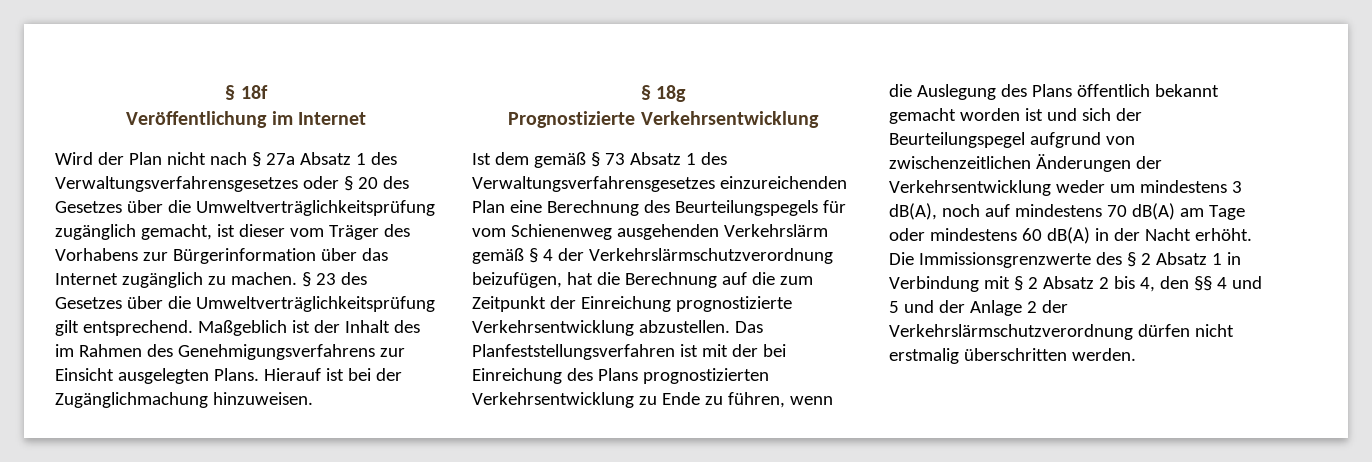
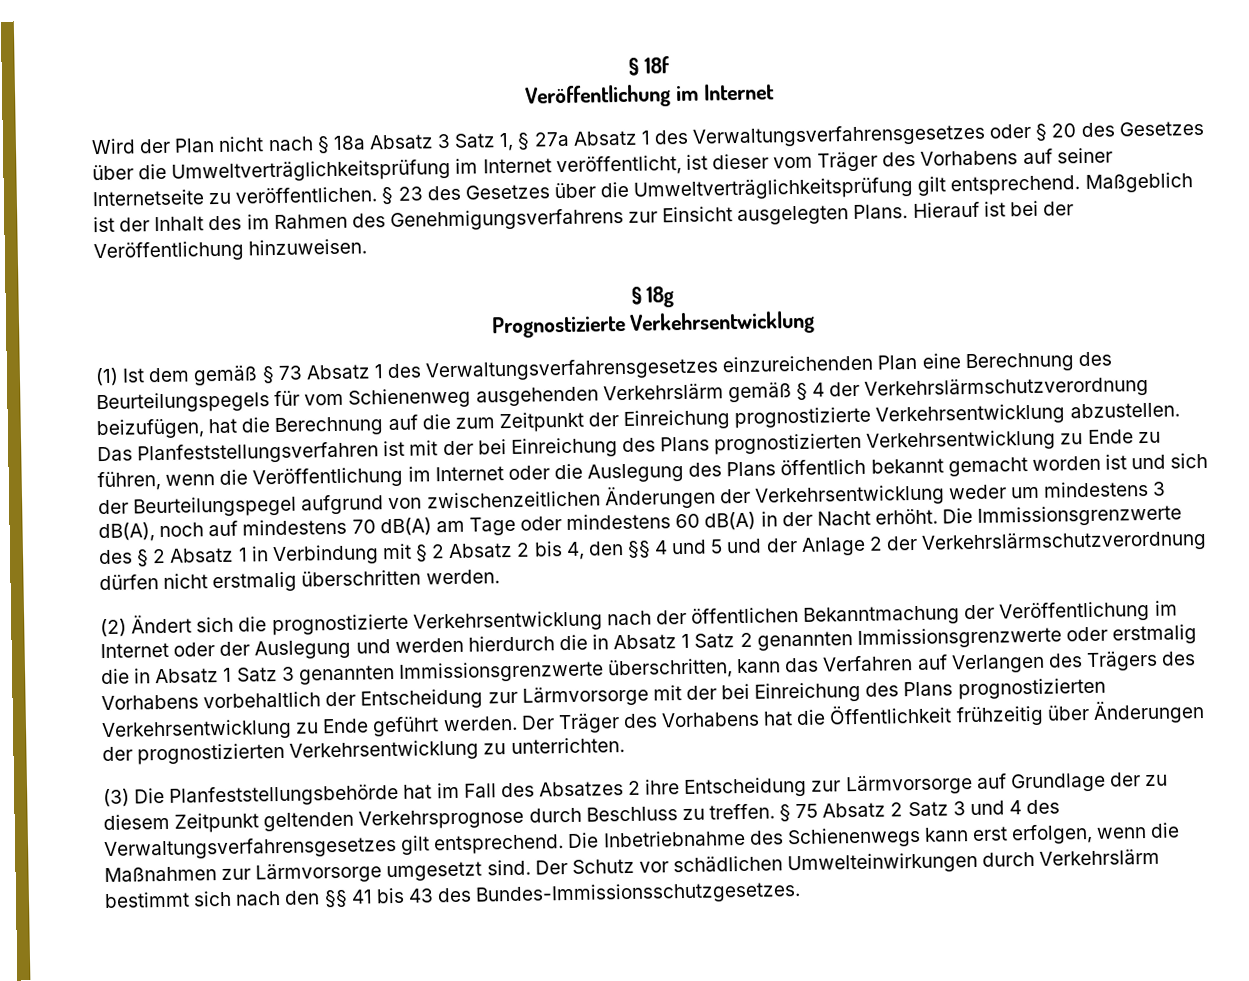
- Wird der Plan nicht nach § 27a Absatz 1 des Verwaltungsverfahrensgesetzes oder § 20 des Gesetzes über die Umweltverträglichkeitsprüfung zugänglich gemacht, ist dieser vom Träger des Vorhabens zur Bürgerinformation über das Internet zugänglich zu machen.
+ Wird der Plan nicht nach § 18a Absatz 3 Satz 1, § 27a Absatz 1 des Verwaltungsverfahrensgesetzes oder § 20 des Gesetzes über die Umweltverträglichkeitsprüfung im Internet veröffentlicht, ist dieser vom Träger des Vorhabens auf seiner Internetseite zu veröffentlichen.
- Hierauf ist bei der Zugänglichmachung hinzuweisen.
+ Hierauf ist bei der Veröffentlichung hinzuweisen.
- Ist dem gemäß § 73 Absatz 1 des Verwaltungsverfahrensgesetzes einzureichenden Plan eine Berechnung des Beurteilungspegels für vom Schienenweg ausgehenden Verkehrslärm gemäß § 4 der Verkehrslärmschutzverordnung beizufügen, hat die Berechnung auf die zum Zeitpunkt der Einreichung prognostizierte Verkehrsentwicklung abzustellen.
+ (1) Ist dem gemäß § 73 Absatz 1 des Verwaltungsverfahrensgesetzes einzureichenden Plan eine Berechnung des Beurteilungspegels für vom Schienenweg ausgehenden Verkehrslärm gemäß § 4 der Verkehrslärmschutzverordnung beizufügen, hat die Berechnung auf die zum Zeitpunkt der Einreichung prognostizierte Verkehrsentwicklung abzustellen.
- Das Planfeststellungsverfahren ist mit der bei Einreichung des Plans prognostizierten Verkehrsentwicklung zu Ende zu führen, wenn die Auslegung des Plans öffentlich bekannt gemacht worden ist und sich der Beurteilungspegel aufgrund von zwischenzeitlichen Änderungen der Verkehrsentwicklung weder um mindestens 3 dB(A), noch auf mindestens 70 dB(A) am Tage oder mindestens 60 dB(A) in der Nacht erhöht.
+ Das Planfeststellungsverfahren ist mit der bei Einreichung des Plans prognostizierten Verkehrsentwicklung zu Ende zu führen, wenn die Veröffentlichung im Internet oder die Auslegung des Plans öffentlich bekannt gemacht worden ist und sich der Beurteilungspegel aufgrund von zwischenzeitlichen Änderungen der Verkehrsentwicklung weder um mindestens 3 dB(A), noch auf mindestens 70 dB(A) am Tage oder mindestens 60 dB(A) in der Nacht erhöht.
+ (2) Ändert sich die prognostizierte Verkehrsentwicklung nach der öffentlichen Bekanntmachung der Veröffentlichung im Internet oder der Auslegung und werden hierdurch die in Absatz 1 Satz 2 genannten Immissionsgrenzwerte oder erstmalig die in Absatz 1 Satz 3 genannten Immissionsgrenzwerte überschritten, kann das Verfahren auf Verlangen des Trägers des Vorhabens vorbehaltlich der Entscheidung zur Lärmvorsorge mit der bei Einreichung des Plans prognostizierten Verkehrsentwicklung zu Ende geführt werden. Der Träger des Vorhabens hat die Öffentlichkeit frühzeitig über Änderungen der prognostizierten Verkehrsentwicklung zu unterrichten.
+ (3) Die Planfeststellungsbehörde hat im Fall des Absatzes 2 ihre Entscheidung zur Lärmvorsorge auf Grundlage der zu diesem Zeitpunkt geltenden Verkehrsprognose durch Beschluss zu treffen. § 75 Absatz 2 Satz 3 und 4 des Verwaltungsverfahrensgesetzes gilt entsprechend. Die Inbetriebnahme des Schienenwegs kann erst erfolgen, wenn die Maßnahmen zur Lärmvorsorge umgesetzt sind. Der Schutz vor schädlichen Umwelteinwirkungen durch Verkehrslärm bestimmt sich nach den §§ 41 bis 43 des Bundes-Immissionsschutzgesetzes.

